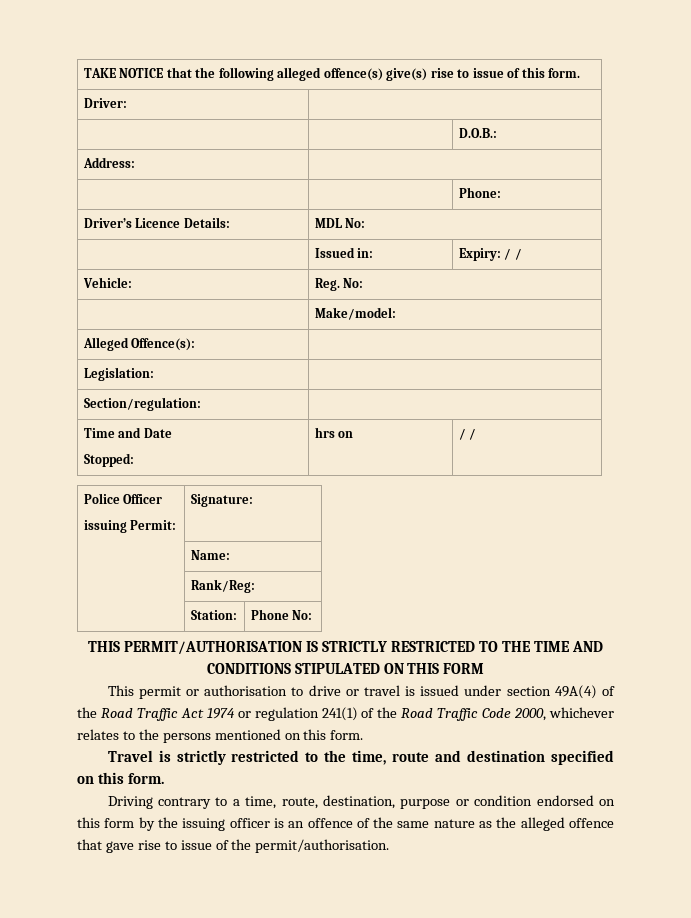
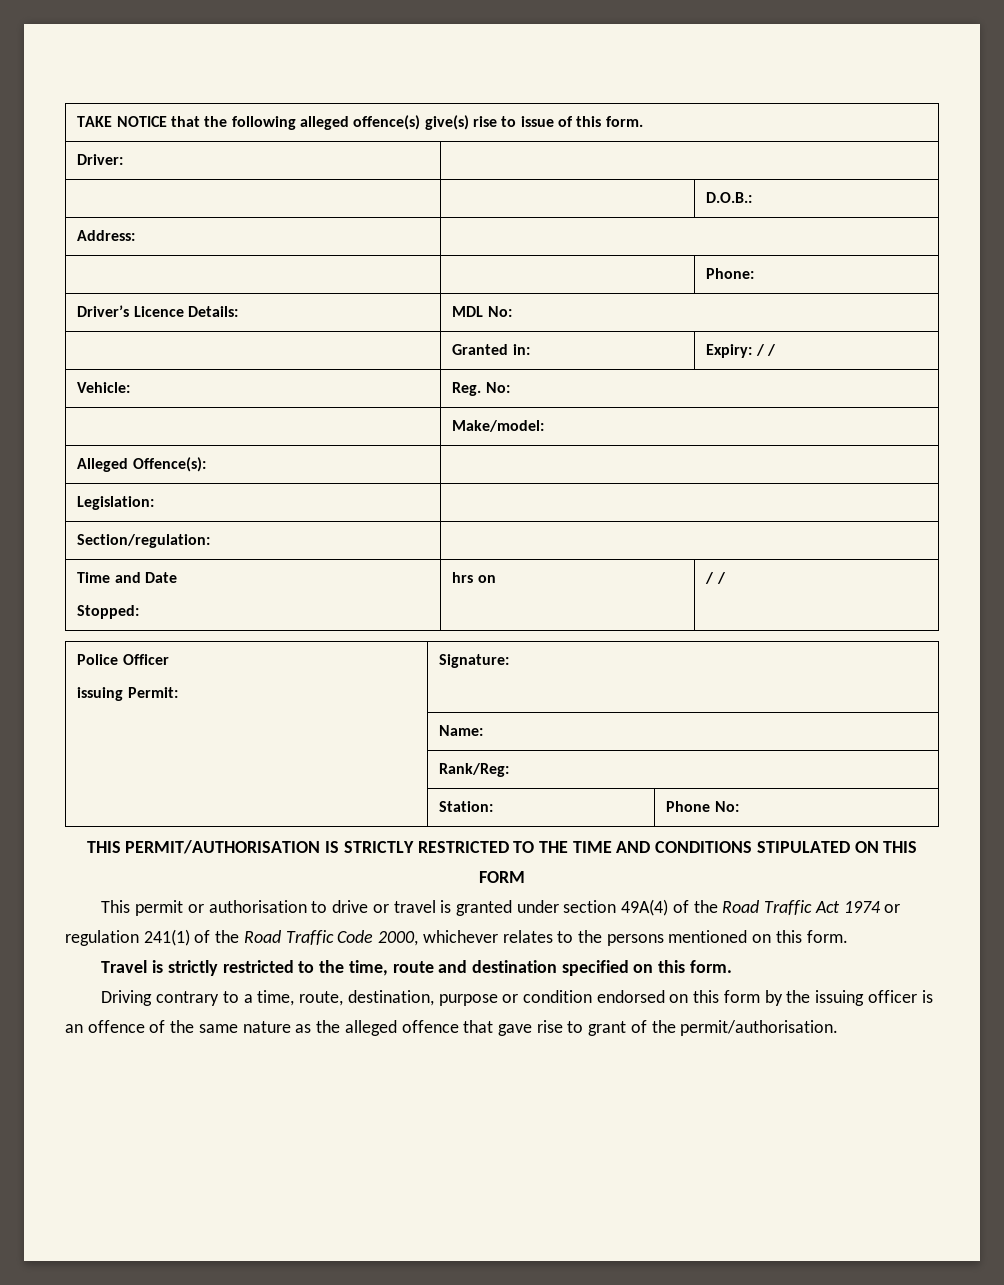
- | Issued in: | Expiry: / /
+ | Granted in: | Expiry: / /
- This permit or authorisation to drive or travel is issued under section 49A(4) of the Road Traffic Act 1974 or regulation 241(1) of the Road Traffic Code 2000, whichever relates to the persons mentioned on this form.
+ This permit or authorisation to drive or travel is granted under section 49A(4) of the Road Traffic Act 1974 or regulation 241(1) of the Road Traffic Code 2000, whichever relates to the persons mentioned on this form.
- Driving contrary to a time, route, destination, purpose or condition endorsed on this form by the issuing officer is an offence of the same nature as the alleged offence that gave rise to issue of the permit/authorisation.
+ Driving contrary to a time, route, destination, purpose or condition endorsed on this form by the issuing officer is an offence of the same nature as the alleged offence that gave rise to grant of the permit/authorisation.

